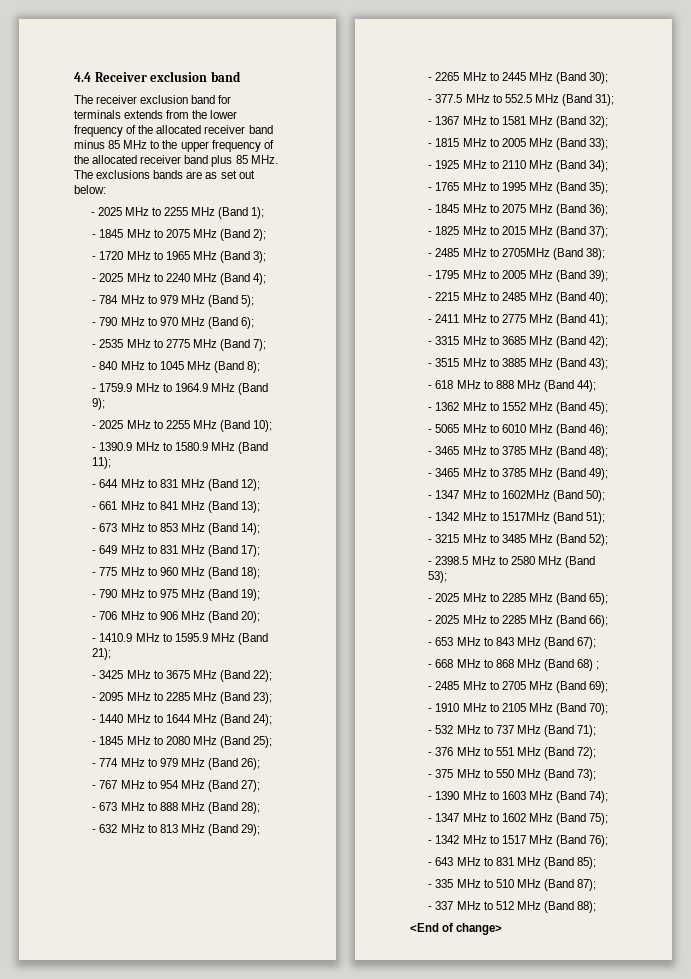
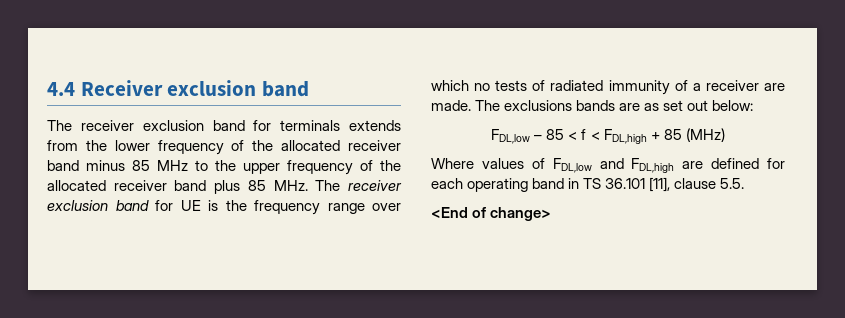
- The receiver exclusion band for terminals extends from the lower frequency of the allocated receiver band minus 85 MHz to the upper frequency of the allocated receiver band plus 85 MHz. The exclusions bands are as set out below:
+ The receiver exclusion band for terminals extends from the lower frequency of the allocated receiver band minus 85 MHz to the upper frequency of the allocated receiver band plus 85 MHz. The receiver exclusion band for UE is the frequency range over which no tests of radiated immunity of a receiver are made. The exclusions bands are as set out below:
- - 2025 MHz to 2255 MHz (Band 1);
- - 1845 MHz to 2075 MHz (Band 2);
- - 1720 MHz to 1965 MHz (Band 3);
- - 2025 MHz to 2240 MHz (Band 4);
- - 784 MHz to 979 MHz (Band 5);
- - 790 MHz to 970 MHz (Band 6);
- - 2535 MHz to 2775 MHz (Band 7);
- - 840 MHz to 1045 MHz (Band 8);
- - 1759.9 MHz to 1964.9 MHz (Band 9);
- - 2025 MHz to 2255 MHz (Band 10);
- - 1390.9 MHz to 1580.9 MHz (Band 11);
- - 644 MHz to 831 MHz (Band 12);
- - 661 MHz to 841 MHz (Band 13);
- - 673 MHz to 853 MHz (Band 14);
- - 649 MHz to 831 MHz (Band 17);
- - 775 MHz to 960 MHz (Band 18);
- - 790 MHz to 975 MHz (Band 19);
- - 706 MHz to 906 MHz (Band 20);
- - 1410.9 MHz to 1595.9 MHz (Band 21);
- - 3425 MHz to 3675 MHz (Band 22);
- - 2095 MHz to 2285 MHz (Band 23);
- - 1440 MHz to 1644 MHz (Band 24);
- - 1845 MHz to 2080 MHz (Band 25);
- - 774 MHz to 979 MHz (Band 26);
- - 767 MHz to 954 MHz (Band 27);
- - 673 MHz to 888 MHz (Band 28);
- - 632 MHz to 813 MHz (Band 29);
- - 2265 MHz to 2445 MHz (Band 30);
- - 377.5 MHz to 552.5 MHz (Band 31);
- - 1367 MHz to 1581 MHz (Band 32);
- - 1815 MHz to 2005 MHz (Band 33);
- - 1925 MHz to 2110 MHz (Band 34);
- - 1765 MHz to 1995 MHz (Band 35);
- - 1845 MHz to 2075 MHz (Band 36);
- - 1825 MHz to 2015 MHz (Band 37);
- - 2485 MHz to 2705MHz (Band 38);
- - 1795 MHz to 2005 MHz (Band 39);
- - 2215 MHz to 2485 MHz (Band 40);
- - 2411 MHz to 2775 MHz (Band 41);
- - 3315 MHz to 3685 MHz (Band 42);
- - 3515 MHz to 3885 MHz (Band 43);
- - 618 MHz to 888 MHz (Band 44);
- - 1362 MHz to 1552 MHz (Band 45);
- - 5065 MHz to 6010 MHz (Band 46);
- - 3465 MHz to 3785 MHz (Band 48);
- - 3465 MHz to 3785 MHz (Band 49);
- - 1347 MHz to 1602MHz (Band 50);
- - 1342 MHz to 1517MHz (Band 51);
- - 3215 MHz to 3485 MHz (Band 52);
- - 2398.5 MHz to 2580 MHz (Band 53);
- - 2025 MHz to 2285 MHz (Band 65);
- - 2025 MHz to 2285 MHz (Band 66);
- - 653 MHz to 843 MHz (Band 67);
- - 668 MHz to 868 MHz (Band 68) ;
- - 2485 MHz to 2705 MHz (Band 69);
- - 1910 MHz to 2105 MHz (Band 70);
- - 532 MHz to 737 MHz (Band 71);
- - 376 MHz to 551 MHz (Band 72);
- - 375 MHz to 550 MHz (Band 73);
- - 1390 MHz to 1603 MHz (Band 74);
- - 1347 MHz to 1602 MHz (Band 75);
- - 1342 MHz to 1517 MHz (Band 76);
- - 643 MHz to 831 MHz (Band 85);
- - 335 MHz to 510 MHz (Band 87);
- - 337 MHz to 512 MHz (Band 88);
+ FDL,low – 85 < f < FDL,high + 85 (MHz)
+ Where values of FDL,low and FDL,high are defined for each operating band in TS 36.101 [11], clause 5.5.

